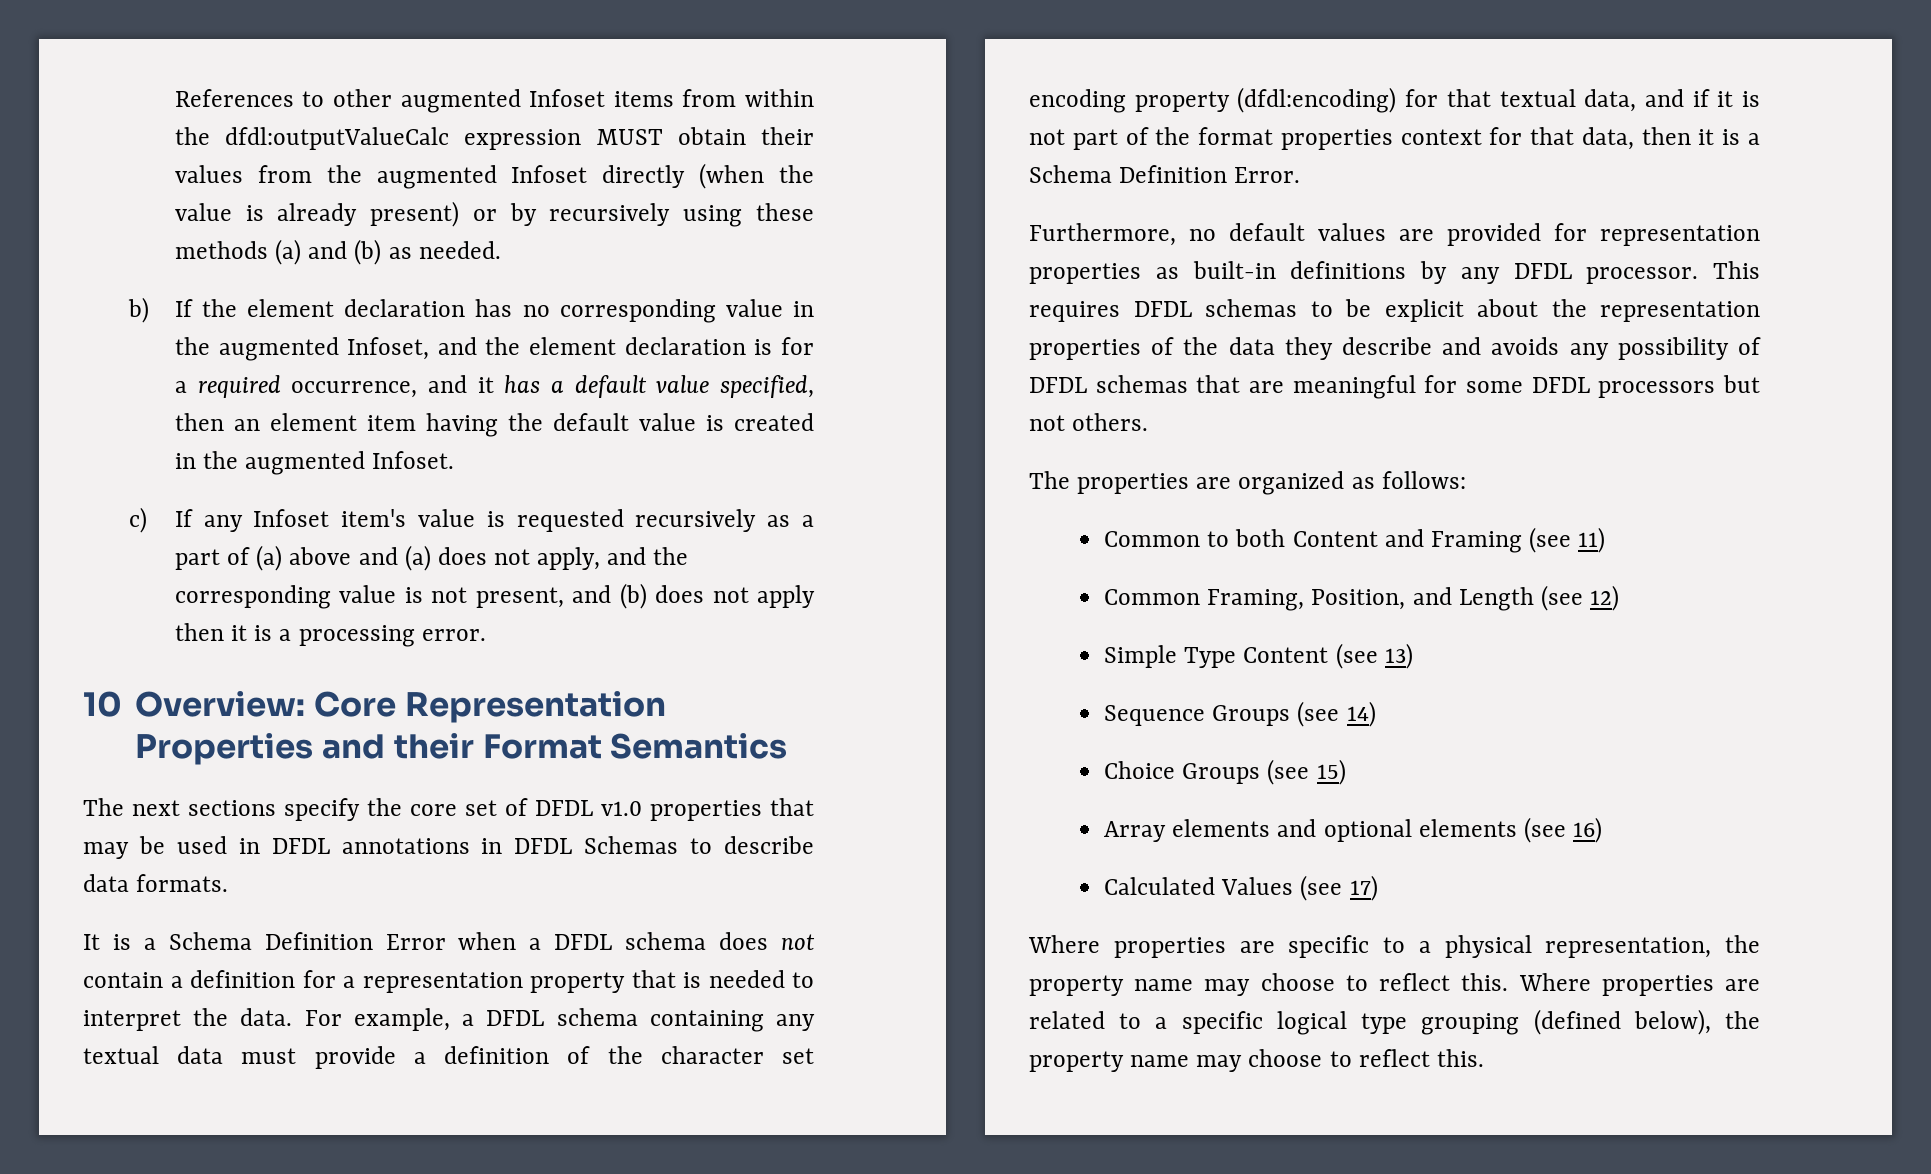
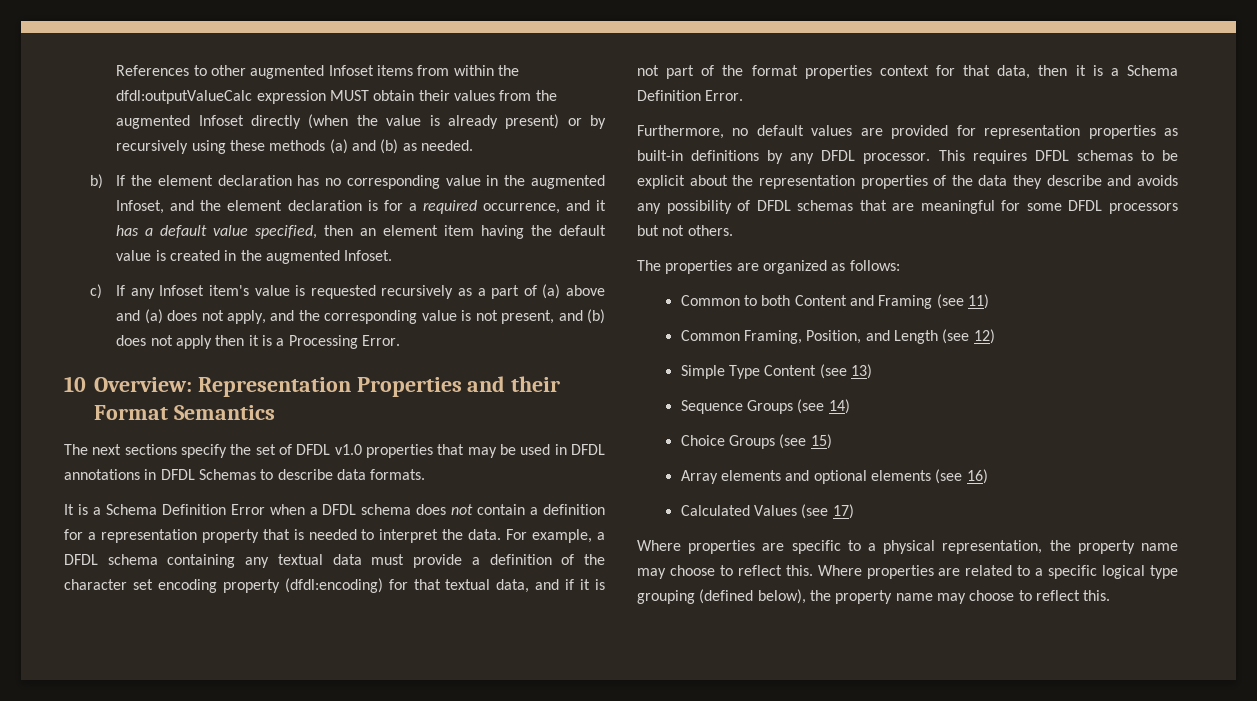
- c) If any Infoset item's value is requested recursively as a part of (a) above and (a) does not apply, and the corresponding value is not present, and (b) does not apply then it is a processing error.
+ c) If any Infoset item's value is requested recursively as a part of (a) above and (a) does not apply, and the corresponding value is not present, and (b) does not apply then it is a Processing Error.
- 10 Overview: Core Representation Properties and their Format Semantics
+ 10 Overview: Representation Properties and their Format Semantics
- The next sections specify the core set of DFDL v1.0 properties that may be used in DFDL annotations in DFDL Schemas to describe data formats.
+ The next sections specify the set of DFDL v1.0 properties that may be used in DFDL annotations in DFDL Schemas to describe data formats.

